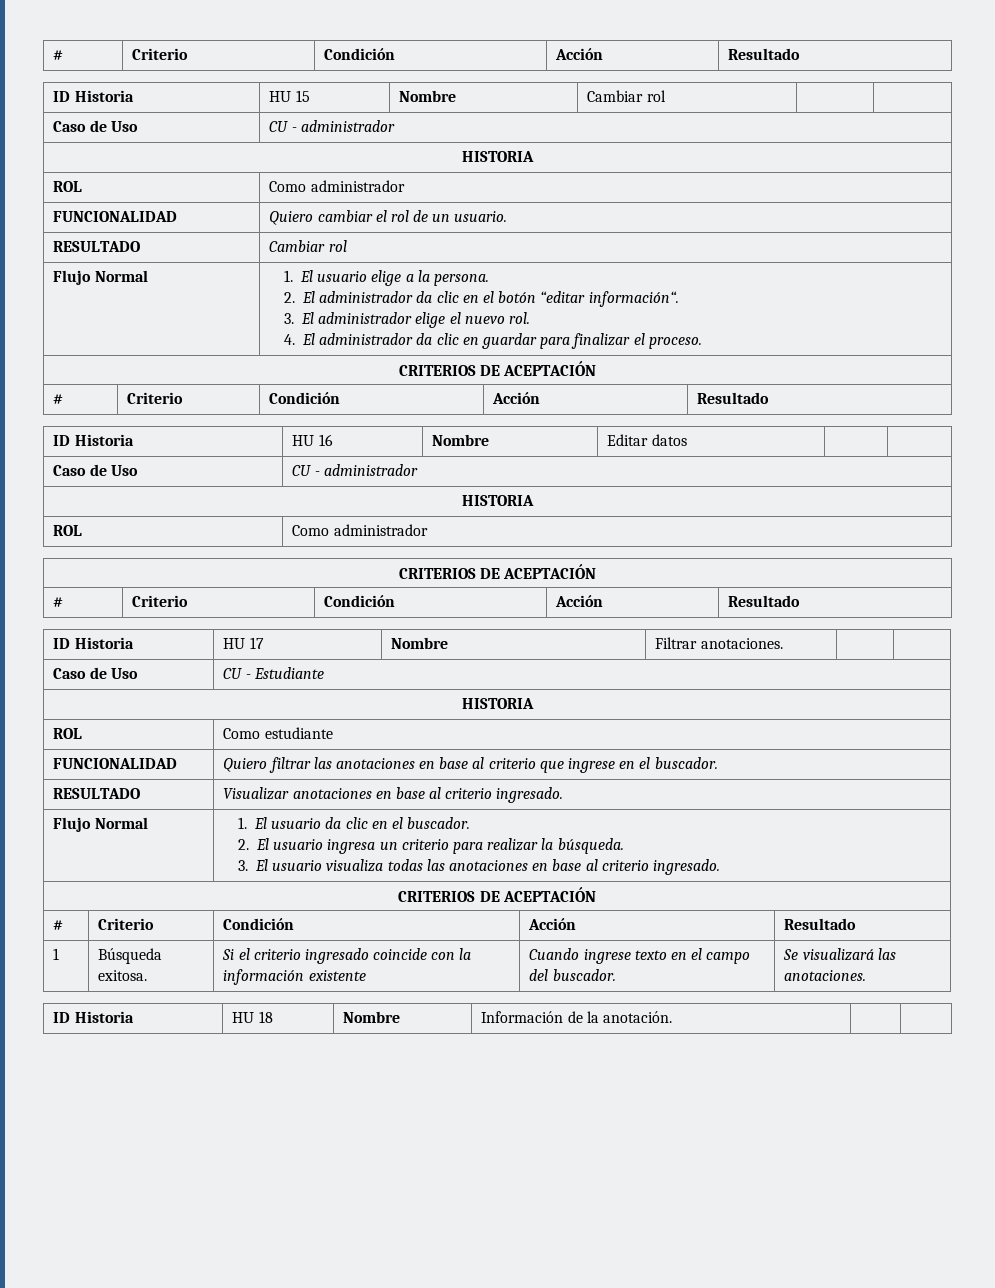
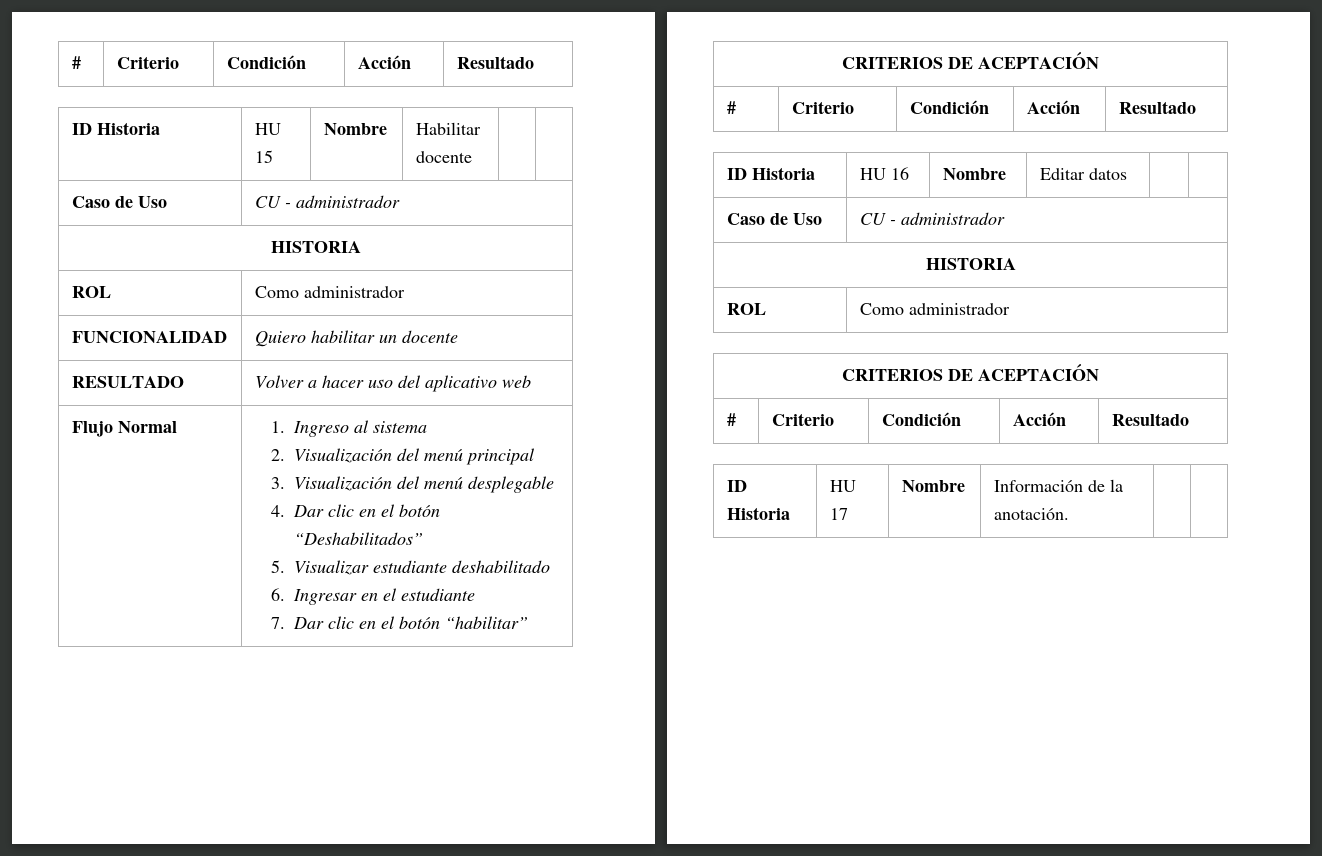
- ID Historia | HU 15 | Nombre | Cambiar rol | |
+ ID Historia | HU 15 | Nombre | Habilitar docente | |
- FUNCIONALIDAD | Quiero cambiar el rol de un usuario.
- RESULTADO | Cambiar rol
- Flujo Normal | 1. El usuario elige a la persona.
- 2. El administrador da clic en el botón “editar información“.
- 3. El administrador elige el nuevo rol.
- 4. El administrador da clic en guardar para finalizar el proceso.
+ FUNCIONALIDAD | Quiero habilitar un docente
+ RESULTADO | Volver a hacer uso del aplicativo web
+ Flujo Normal | 1. Ingreso al sistema
+ 2. Visualización del menú principal
+ 3. Visualización del menú desplegable
+ 4. Dar clic en el botón “Deshabilitados”
+ 5. Visualizar estudiante deshabilitado
+ 6. Ingresar en el estudiante
+ 7. Dar clic en el botón “habilitar”
- ID Historia | HU 17 | Nombre | Filtrar anotaciones. | |
- Caso de Uso | CU - Estudiante
- HISTORIA
- ROL | Como estudiante
- FUNCIONALIDAD | Quiero filtrar las anotaciones en base al criterio que ingrese en el buscador.
- RESULTADO | Visualizar anotaciones en base al criterio ingresado.
- Flujo Normal | 1. El usuario da clic en el buscador.
- 2. El usuario ingresa un criterio para realizar la búsqueda.
- 3. El usuario visualiza todas las anotaciones en base al criterio ingresado.
- CRITERIOS DE ACEPTACIÓN
- # | Criterio | Condición | Acción | Resultado
- 1 | Búsqueda exitosa. | Si el criterio ingresado coincide con la información existente | Cuando ingrese texto en el campo del buscador. | Se visualizará las anotaciones.
- ID Historia | HU 18 | Nombre | Información de la anotación. | |
+ ID Historia | HU 17 | Nombre | Información de la anotación. | |

